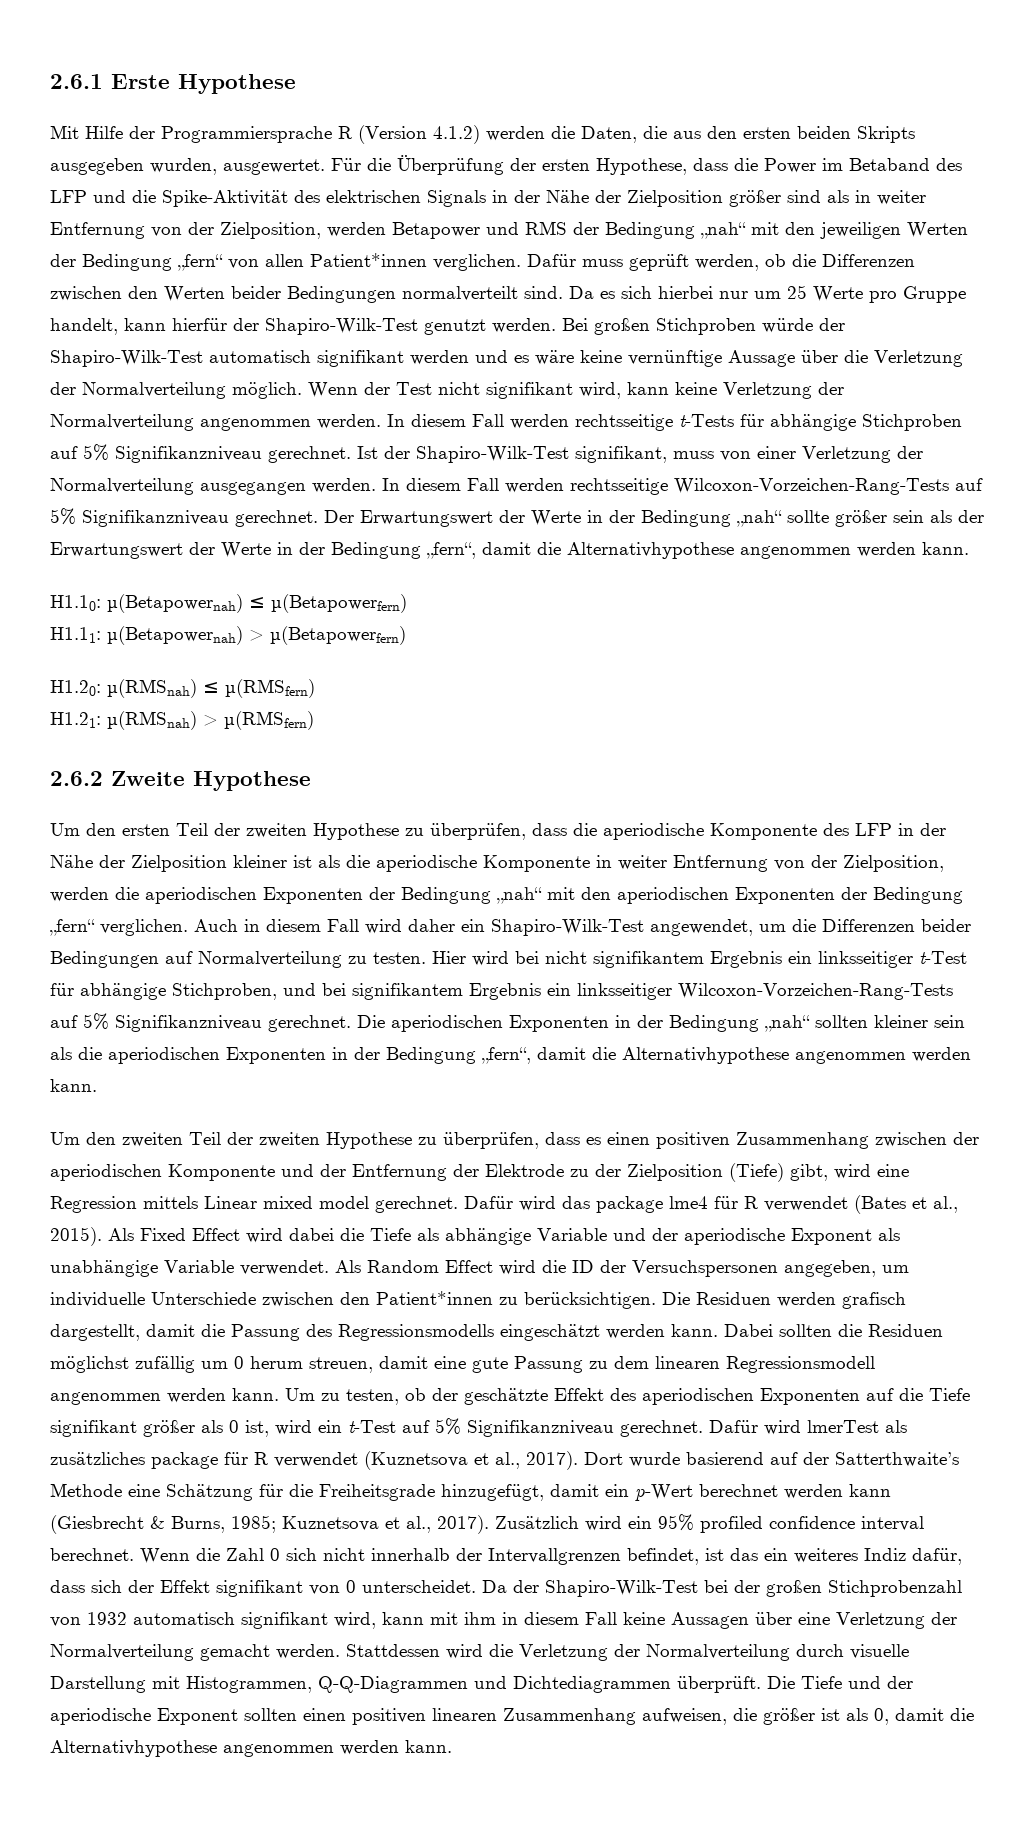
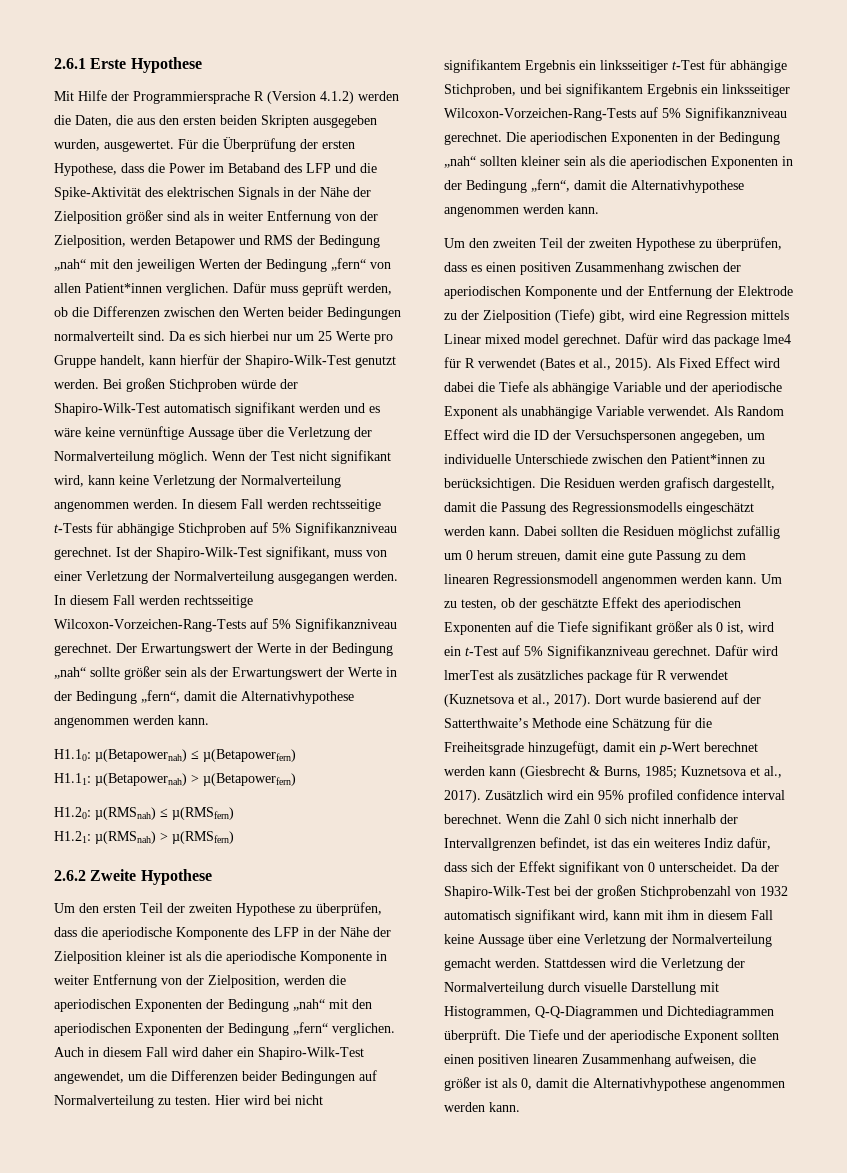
- Mit Hilfe der Programmiersprache R (Version 4.1.2) werden die Daten, die aus den ersten beiden Skripts ausgegeben wurden, ausgewertet.
+ Mit Hilfe der Programmiersprache R (Version 4.1.2) werden die Daten, die aus den ersten beiden Skripten ausgegeben wurden, ausgewertet.
- Da der Shapiro-Wilk-Test bei der großen Stichprobenzahl von 1932 automatisch signifikant wird, kann mit ihm in diesem Fall keine Aussagen über eine Verletzung der Normalverteilung gemacht werden.
+ Da der Shapiro-Wilk-Test bei der großen Stichprobenzahl von 1932 automatisch signifikant wird, kann mit ihm in diesem Fall keine Aussage über eine Verletzung der Normalverteilung gemacht werden.

